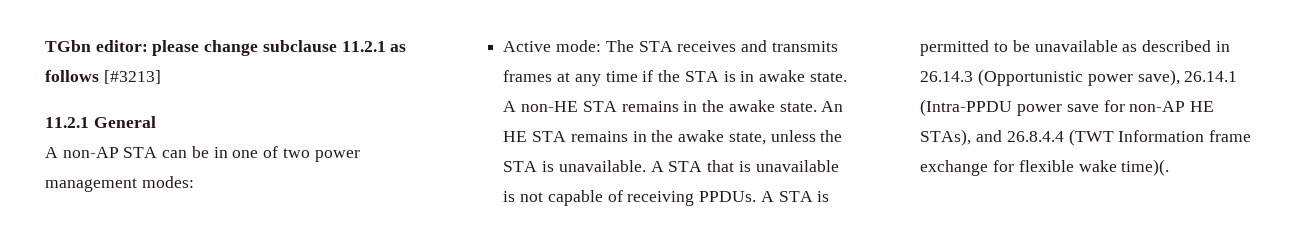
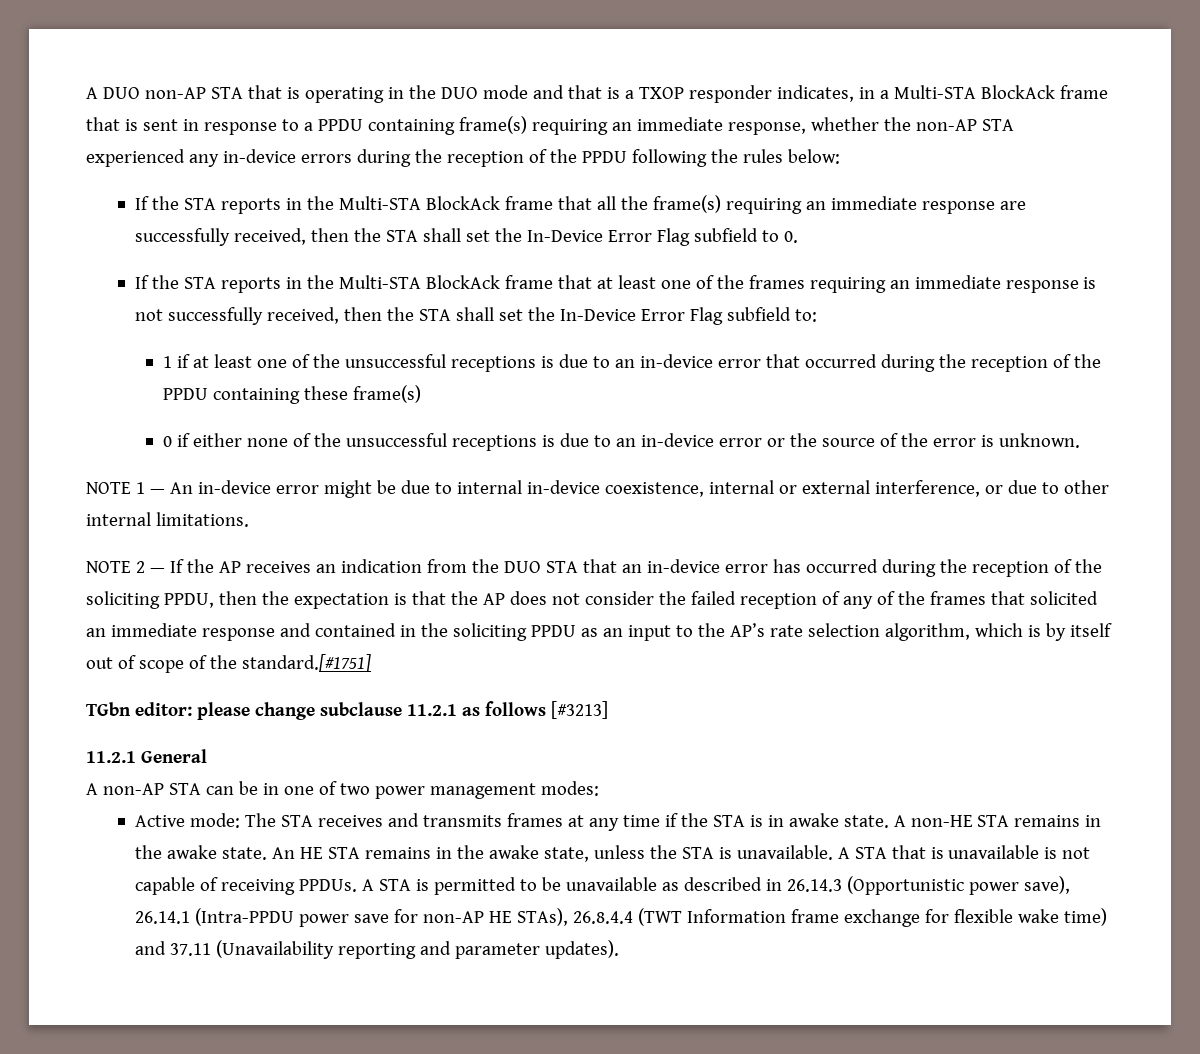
+ A DUO non-AP STA that is operating in the DUO mode and that is a TXOP responder indicates, in a Multi-STA BlockAck frame that is sent in response to a PPDU containing frame(s) requiring an immediate response, whether the non-AP STA experienced any in-device errors during the reception of the PPDU following the rules below:
+ If the STA reports in the Multi-STA BlockAck frame that all the frame(s) requiring an immediate response are successfully received, then the STA shall set the In-Device Error Flag subfield to 0.
+ If the STA reports in the Multi-STA BlockAck frame that at least one of the frames requiring an immediate response is not successfully received, then the STA shall set the In-Device Error Flag subfield to:
+ 1 if at least one of the unsuccessful receptions is due to an in-device error that occurred during the reception of the PPDU containing these frame(s)
+ 0 if either none of the unsuccessful receptions is due to an in-device error or the source of the error is unknown.
+ NOTE 1 — An in-device error might be due to internal in-device coexistence, internal or external interference, or due to other internal limitations.
+ NOTE 2 — If the AP receives an indication from the DUO STA that an in-device error has occurred during the reception of the soliciting PPDU, then the expectation is that the AP does not consider the failed reception of any of the frames that solicited an immediate response and contained in the soliciting PPDU as an input to the AP’s rate selection algorithm, which is by itself out of scope of the standard.[#1751]
- A STA is permitted to be unavailable as described in 26.14.3 (Opportunistic power save), 26.14.1 (Intra-PPDU power save for non-AP HE STAs), and 26.8.4.4 (TWT Information frame exchange for flexible wake time)(.
+ A STA is permitted to be unavailable as described in 26.14.3 (Opportunistic power save), 26.14.1 (Intra-PPDU power save for non-AP HE STAs), 26.8.4.4 (TWT Information frame exchange for flexible wake time) and 37.11 (Unavailability reporting and parameter updates).

